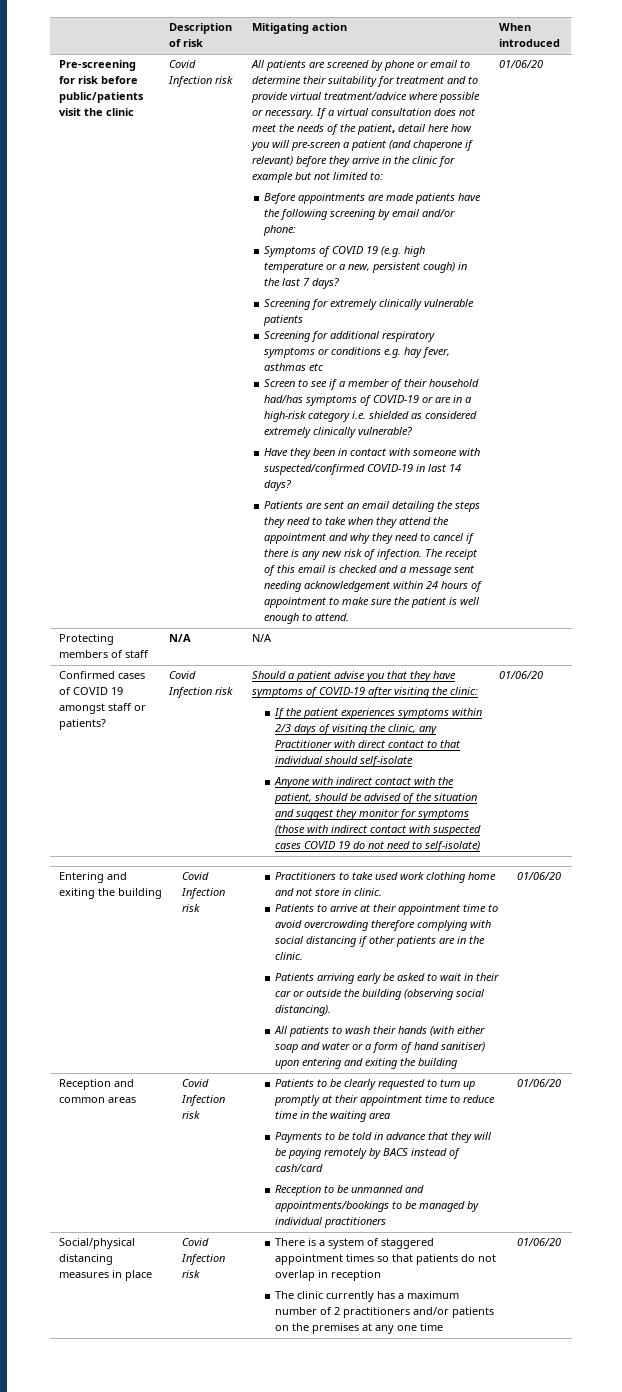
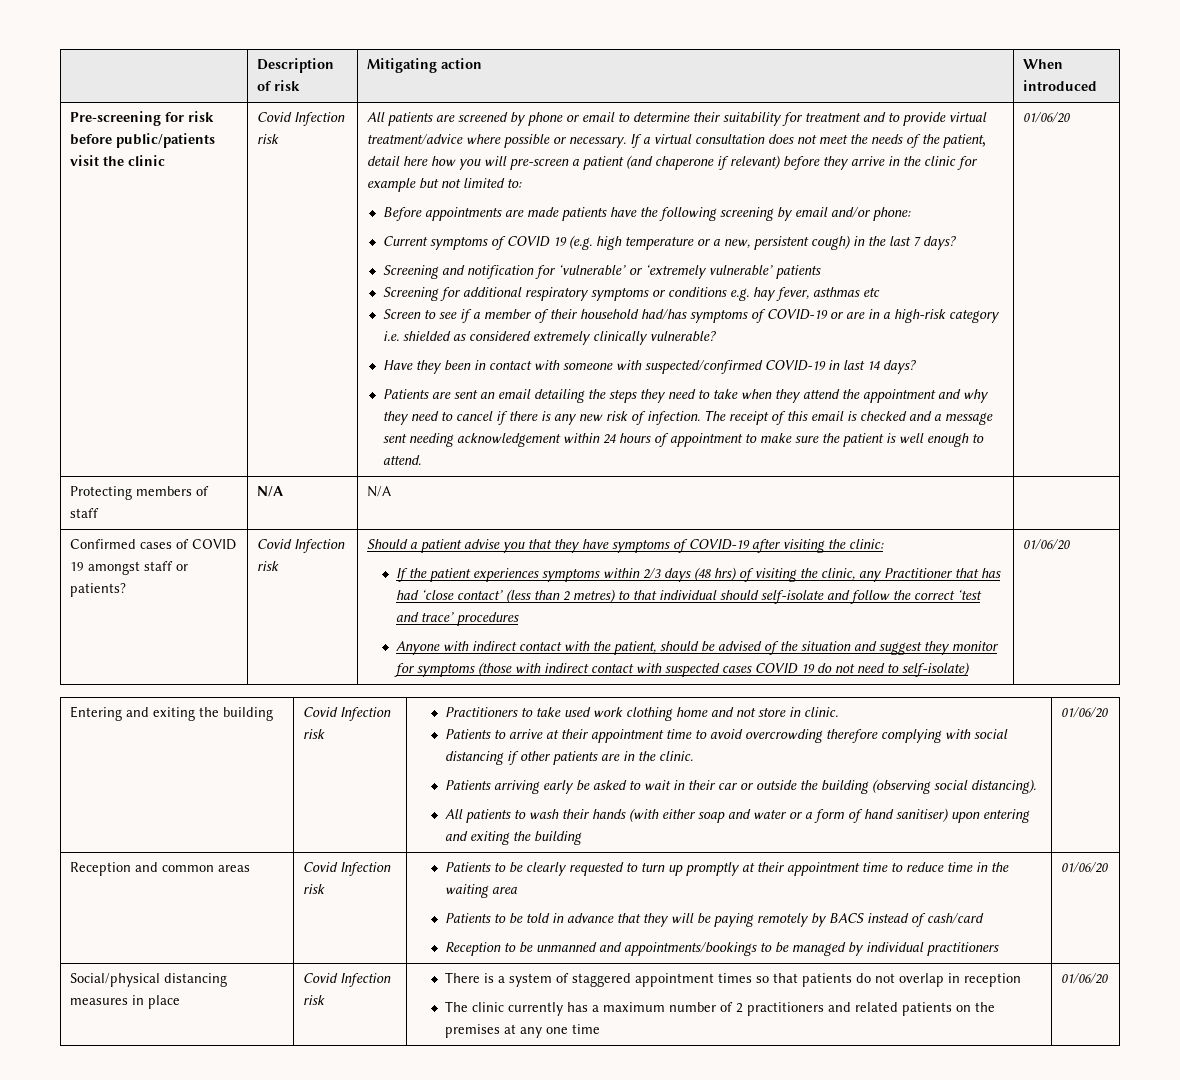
- Symptoms of COVID 19 (e.g. high temperature or a new, persistent cough) in the last 7 days?
+ Current symptoms of COVID 19 (e.g. high temperature or a new, persistent cough) in the last 7 days?
- Screening for extremely clinically vulnerable patients
+ Screening and notification for ‘vulnerable’ or ‘extremely vulnerable’ patients
- If the patient experiences symptoms within 2/3 days of visiting the clinic, any Practitioner with direct contact to that individual should self-isolate
+ If the patient experiences symptoms within 2/3 days (48 hrs) of visiting the clinic, any Practitioner that has had ‘close contact’ (less than 2 metres) to that individual should self-isolate and follow the correct ‘test and trace’ procedures
- Payments to be told in advance that they will be paying remotely by BACS instead of cash/card
+ Patients to be told in advance that they will be paying remotely by BACS instead of cash/card
- The clinic currently has a maximum number of 2 practitioners and/or patients on the premises at any one time
+ The clinic currently has a maximum number of 2 practitioners and related patients on the premises at any one time

